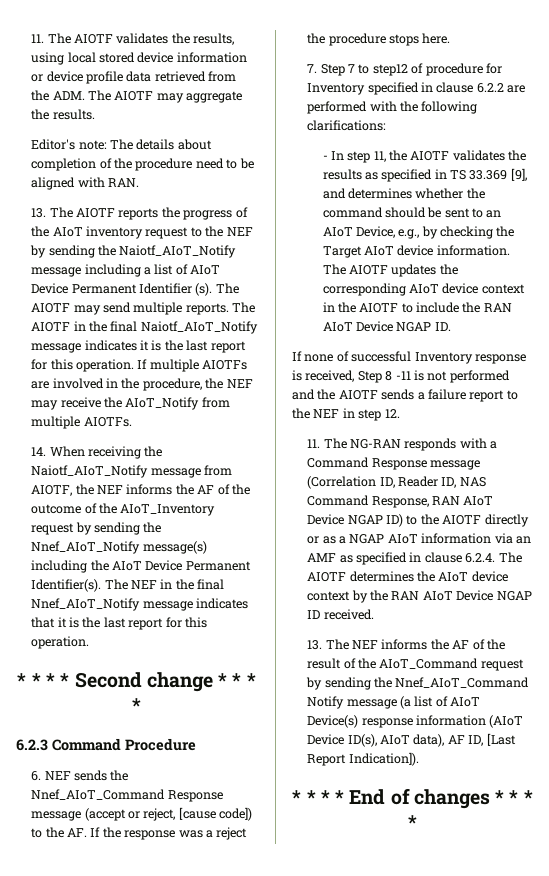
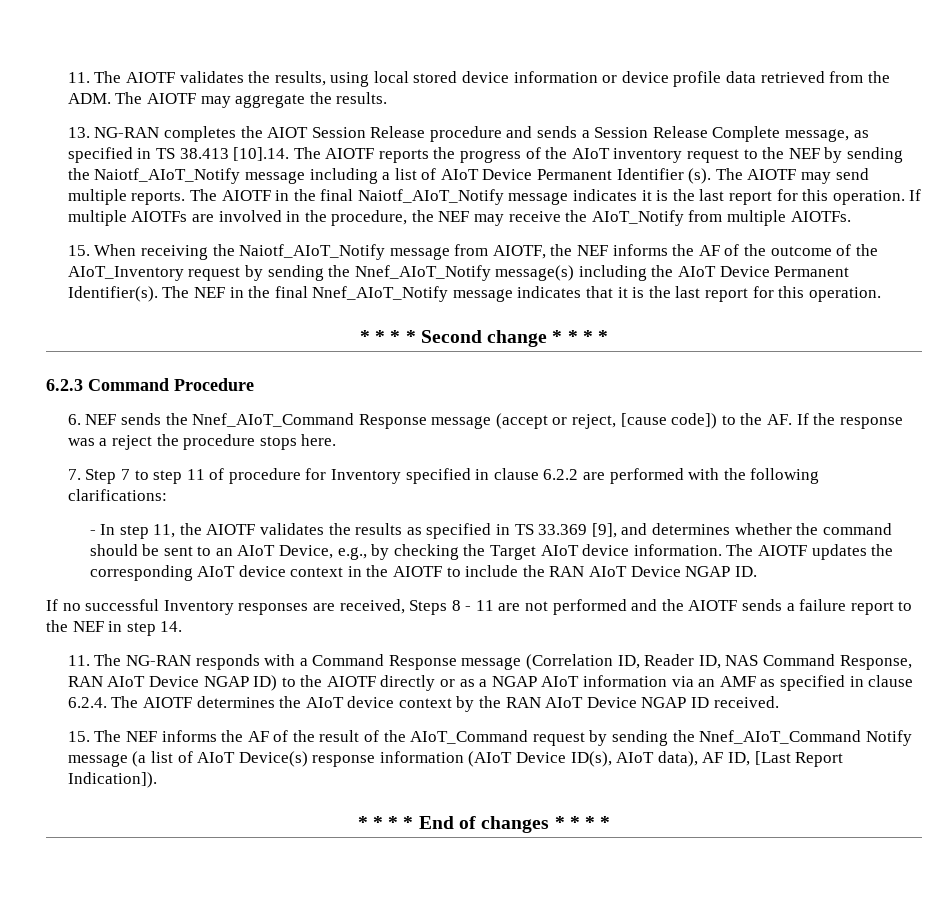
- Editor's note: The details about completion of the procedure need to be aligned with RAN.
- 13. The AIOTF reports the progress of the AIoT inventory request to the NEF by sending the Naiotf_AIoT_Notify message including a list of AIoT Device Permanent Identifier (s).
+ 13. NG-RAN completes the AIOT Session Release procedure and sends a Session Release Complete message, as specified in TS 38.413 [10].14. The AIOTF reports the progress of the AIoT inventory request to the NEF by sending the Naiotf_AIoT_Notify message including a list of AIoT Device Permanent Identifier (s).
- 14. When receiving the Naiotf_AIoT_Notify message from AIOTF, the NEF informs the AF of the outcome of the AIoT_Inventory request by sending the Nnef_AIoT_Notify message(s) including the AIoT Device Permanent Identifier(s).
+ 15. When receiving the Naiotf_AIoT_Notify message from AIOTF, the NEF informs the AF of the outcome of the AIoT_Inventory request by sending the Nnef_AIoT_Notify message(s) including the AIoT Device Permanent Identifier(s).
- 7. Step 7 to step12 of procedure for Inventory specified in clause 6.2.2 are performed with the following clarifications:
+ 7. Step 7 to step 11 of procedure for Inventory specified in clause 6.2.2 are performed with the following clarifications:
- If none of successful Inventory response is received, Step 8 -11 is not performed and the AIOTF sends a failure report to the NEF in step 12.
+ If no successful Inventory responses are received, Steps 8 - 11 are not performed and the AIOTF sends a failure report to the NEF in step 14.
- 13. The NEF informs the AF of the result of the AIoT_Command request by sending the Nnef_AIoT_Command Notify message (a list of AIoT Device(s) response information (AIoT Device ID(s), AIoT data), AF ID, [Last Report Indication]).
+ 15. The NEF informs the AF of the result of the AIoT_Command request by sending the Nnef_AIoT_Command Notify message (a list of AIoT Device(s) response information (AIoT Device ID(s), AIoT data), AF ID, [Last Report Indication]).

